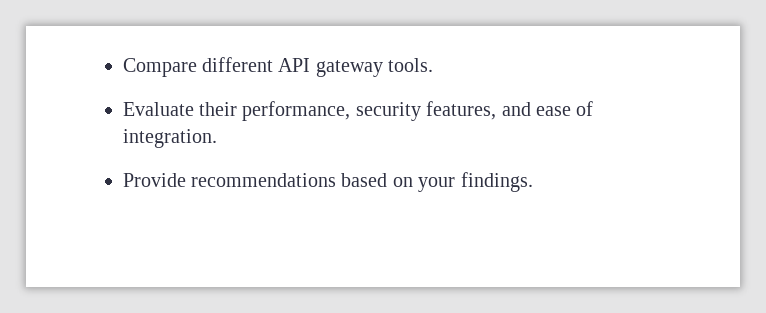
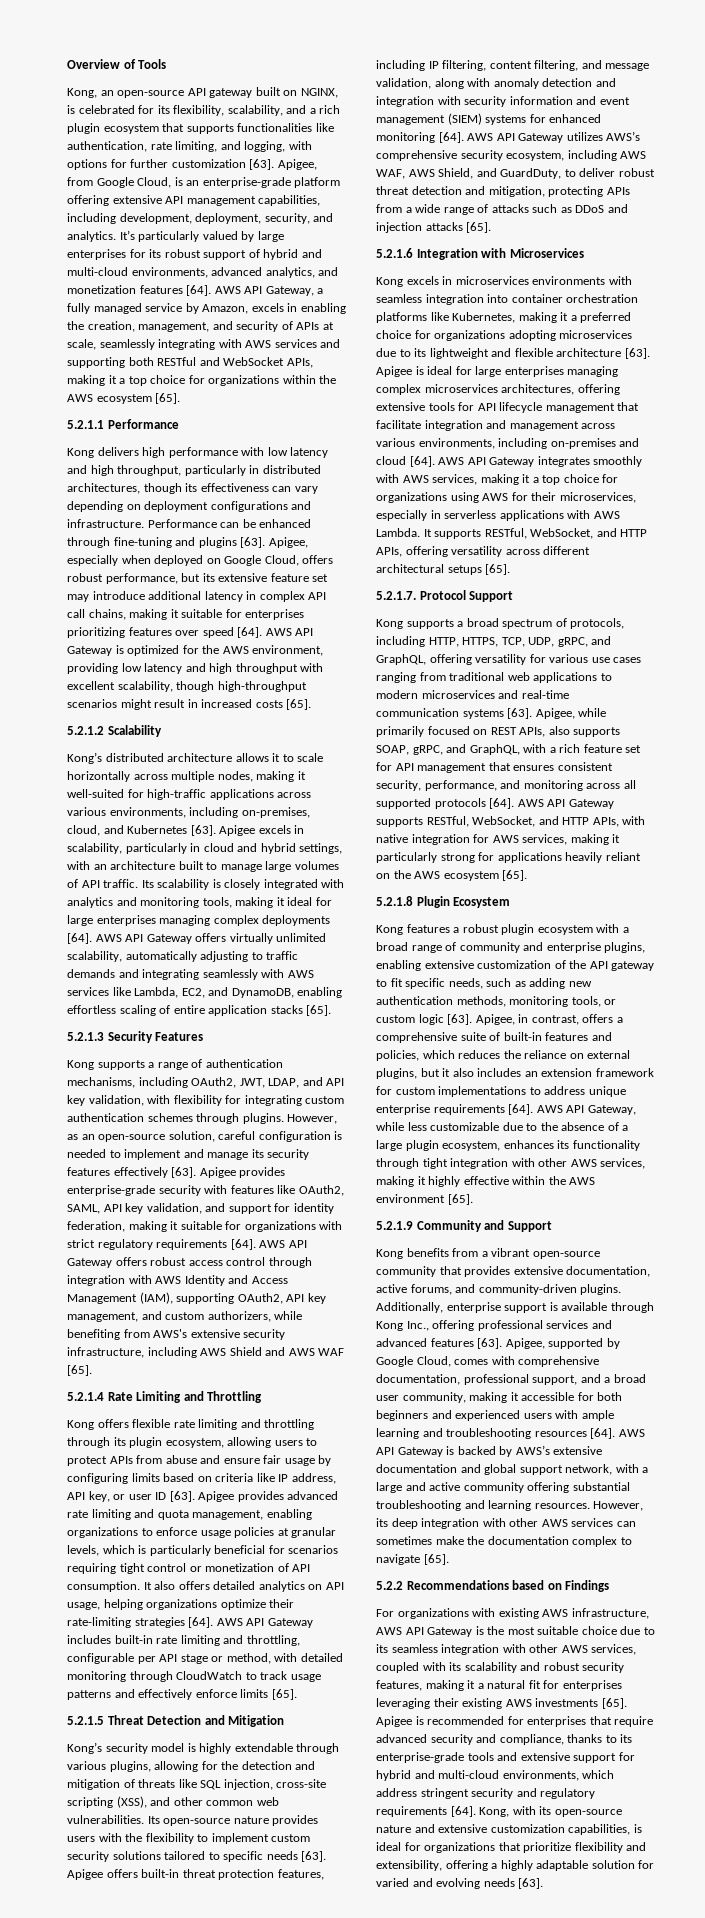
- Compare different API gateway tools.
- Evaluate their performance, security features, and ease of integration.
- Provide recommendations based on your findings.
+ Overview of Tools
+ Kong, an open-source API gateway built on NGINX, is celebrated for its flexibility, scalability, and a rich plugin ecosystem that supports functionalities like authentication, rate limiting, and logging, with options for further customization [63]. Apigee, from Google Cloud, is an enterprise-grade platform offering extensive API management capabilities, including development, deployment, security, and analytics. It’s particularly valued by large enterprises for its robust support of hybrid and multi-cloud environments, advanced analytics, and monetization features [64]. AWS API Gateway, a fully managed service by Amazon, excels in enabling the creation, management, and security of APIs at scale, seamlessly integrating with AWS services and supporting both RESTful and WebSocket APIs, making it a top choice for organizations within the AWS ecosystem [65].
+ 5.2.1.1 Performance
+ Kong delivers high performance with low latency and high throughput, particularly in distributed architectures, though its effectiveness can vary depending on deployment configurations and infrastructure. Performance can be enhanced through fine-tuning and plugins [63]. Apigee, especially when deployed on Google Cloud, offers robust performance, but its extensive feature set may introduce additional latency in complex API call chains, making it suitable for enterprises prioritizing features over speed [64]. AWS API Gateway is optimized for the AWS environment, providing low latency and high throughput with excellent scalability, though high-throughput scenarios might result in increased costs [65].
+ 5.2.1.2 Scalability
+ Kong’s distributed architecture allows it to scale horizontally across multiple nodes, making it well-suited for high-traffic applications across various environments, including on-premises, cloud, and Kubernetes [63]. Apigee excels in scalability, particularly in cloud and hybrid settings, with an architecture built to manage large volumes of API traffic. Its scalability is closely integrated with analytics and monitoring tools, making it ideal for large enterprises managing complex deployments [64]. AWS API Gateway offers virtually unlimited scalability, automatically adjusting to traffic demands and integrating seamlessly with AWS services like Lambda, EC2, and DynamoDB, enabling effortless scaling of entire application stacks [65].
+ 5.2.1.3 Security Features
+ Kong supports a range of authentication mechanisms, including OAuth2, JWT, LDAP, and API key validation, with flexibility for integrating custom authentication schemes through plugins. However, as an open-source solution, careful configuration is needed to implement and manage its security features effectively [63]. Apigee provides enterprise-grade security with features like OAuth2, SAML, API key validation, and support for identity federation, making it suitable for organizations with strict regulatory requirements [64]. AWS API Gateway offers robust access control through integration with AWS Identity and Access Management (IAM), supporting OAuth2, API key management, and custom authorizers, while benefiting from AWS's extensive security infrastructure, including AWS Shield and AWS WAF [65].
+ 5.2.1.4 Rate Limiting and Throttling
+ Kong offers flexible rate limiting and throttling through its plugin ecosystem, allowing users to protect APIs from abuse and ensure fair usage by configuring limits based on criteria like IP address, API key, or user ID [63]. Apigee provides advanced rate limiting and quota management, enabling organizations to enforce usage policies at granular levels, which is particularly beneficial for scenarios requiring tight control or monetization of API consumption. It also offers detailed analytics on API usage, helping organizations optimize their rate-limiting strategies [64]. AWS API Gateway includes built-in rate limiting and throttling, configurable per API stage or method, with detailed monitoring through CloudWatch to track usage patterns and effectively enforce limits [65].
+ 5.2.1.5 Threat Detection and Mitigation
+ Kong’s security model is highly extendable through various plugins, allowing for the detection and mitigation of threats like SQL injection, cross-site scripting (XSS), and other common web vulnerabilities. Its open-source nature provides users with the flexibility to implement custom security solutions tailored to specific needs [63]. Apigee offers built-in threat protection features, including IP filtering, content filtering, and message validation, along with anomaly detection and integration with security information and event management (SIEM) systems for enhanced monitoring [64]. AWS API Gateway utilizes AWS’s comprehensive security ecosystem, including AWS WAF, AWS Shield, and GuardDuty, to deliver robust threat detection and mitigation, protecting APIs from a wide range of attacks such as DDoS and injection attacks [65].
+ 5.2.1.6 Integration with Microservices
+ Kong excels in microservices environments with seamless integration into container orchestration platforms like Kubernetes, making it a preferred choice for organizations adopting microservices due to its lightweight and flexible architecture [63]. Apigee is ideal for large enterprises managing complex microservices architectures, offering extensive tools for API lifecycle management that facilitate integration and management across various environments, including on-premises and cloud [64]. AWS API Gateway integrates smoothly with AWS services, making it a top choice for organizations using AWS for their microservices, especially in serverless applications with AWS Lambda. It supports RESTful, WebSocket, and HTTP APIs, offering versatility across different architectural setups [65].
+ 5.2.1.7. Protocol Support
+ Kong supports a broad spectrum of protocols, including HTTP, HTTPS, TCP, UDP, gRPC, and GraphQL, offering versatility for various use cases ranging from traditional web applications to modern microservices and real-time communication systems [63]. Apigee, while primarily focused on REST APIs, also supports SOAP, gRPC, and GraphQL, with a rich feature set for API management that ensures consistent security, performance, and monitoring across all supported protocols [64]. AWS API Gateway supports RESTful, WebSocket, and HTTP APIs, with native integration for AWS services, making it particularly strong for applications heavily reliant on the AWS ecosystem [65].
+ 5.2.1.8 Plugin Ecosystem
+ Kong features a robust plugin ecosystem with a broad range of community and enterprise plugins, enabling extensive customization of the API gateway to fit specific needs, such as adding new authentication methods, monitoring tools, or custom logic [63]. Apigee, in contrast, offers a comprehensive suite of built-in features and policies, which reduces the reliance on external plugins, but it also includes an extension framework for custom implementations to address unique enterprise requirements [64]. AWS API Gateway, while less customizable due to the absence of a large plugin ecosystem, enhances its functionality through tight integration with other AWS services, making it highly effective within the AWS environment [65].
+ 5.2.1.9 Community and Support
+ Kong benefits from a vibrant open-source community that provides extensive documentation, active forums, and community-driven plugins. Additionally, enterprise support is available through Kong Inc., offering professional services and advanced features [63]. Apigee, supported by Google Cloud, comes with comprehensive documentation, professional support, and a broad user community, making it accessible for both beginners and experienced users with ample learning and troubleshooting resources [64]. AWS API Gateway is backed by AWS’s extensive documentation and global support network, with a large and active community offering substantial troubleshooting and learning resources. However, its deep integration with other AWS services can sometimes make the documentation complex to navigate [65].
+ 5.2.2 Recommendations based on Findings
+ For organizations with existing AWS infrastructure, AWS API Gateway is the most suitable choice due to its seamless integration with other AWS services, coupled with its scalability and robust security features, making it a natural fit for enterprises leveraging their existing AWS investments [65]. Apigee is recommended for enterprises that require advanced security and compliance, thanks to its enterprise-grade tools and extensive support for hybrid and multi-cloud environments, which address stringent security and regulatory requirements [64]. Kong, with its open-source nature and extensive customization capabilities, is ideal for organizations that prioritize flexibility and extensibility, offering a highly adaptable solution for varied and evolving needs [63].

